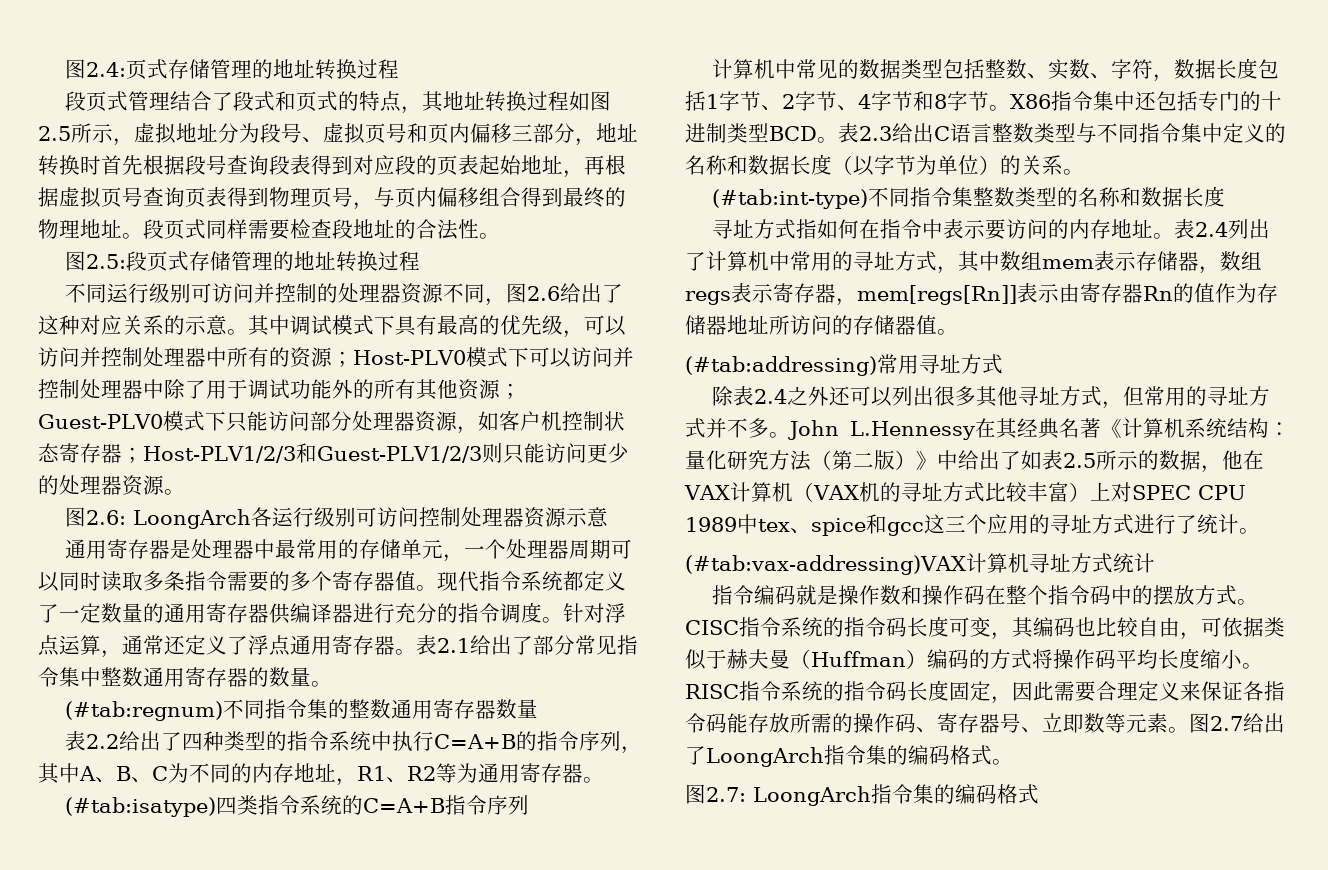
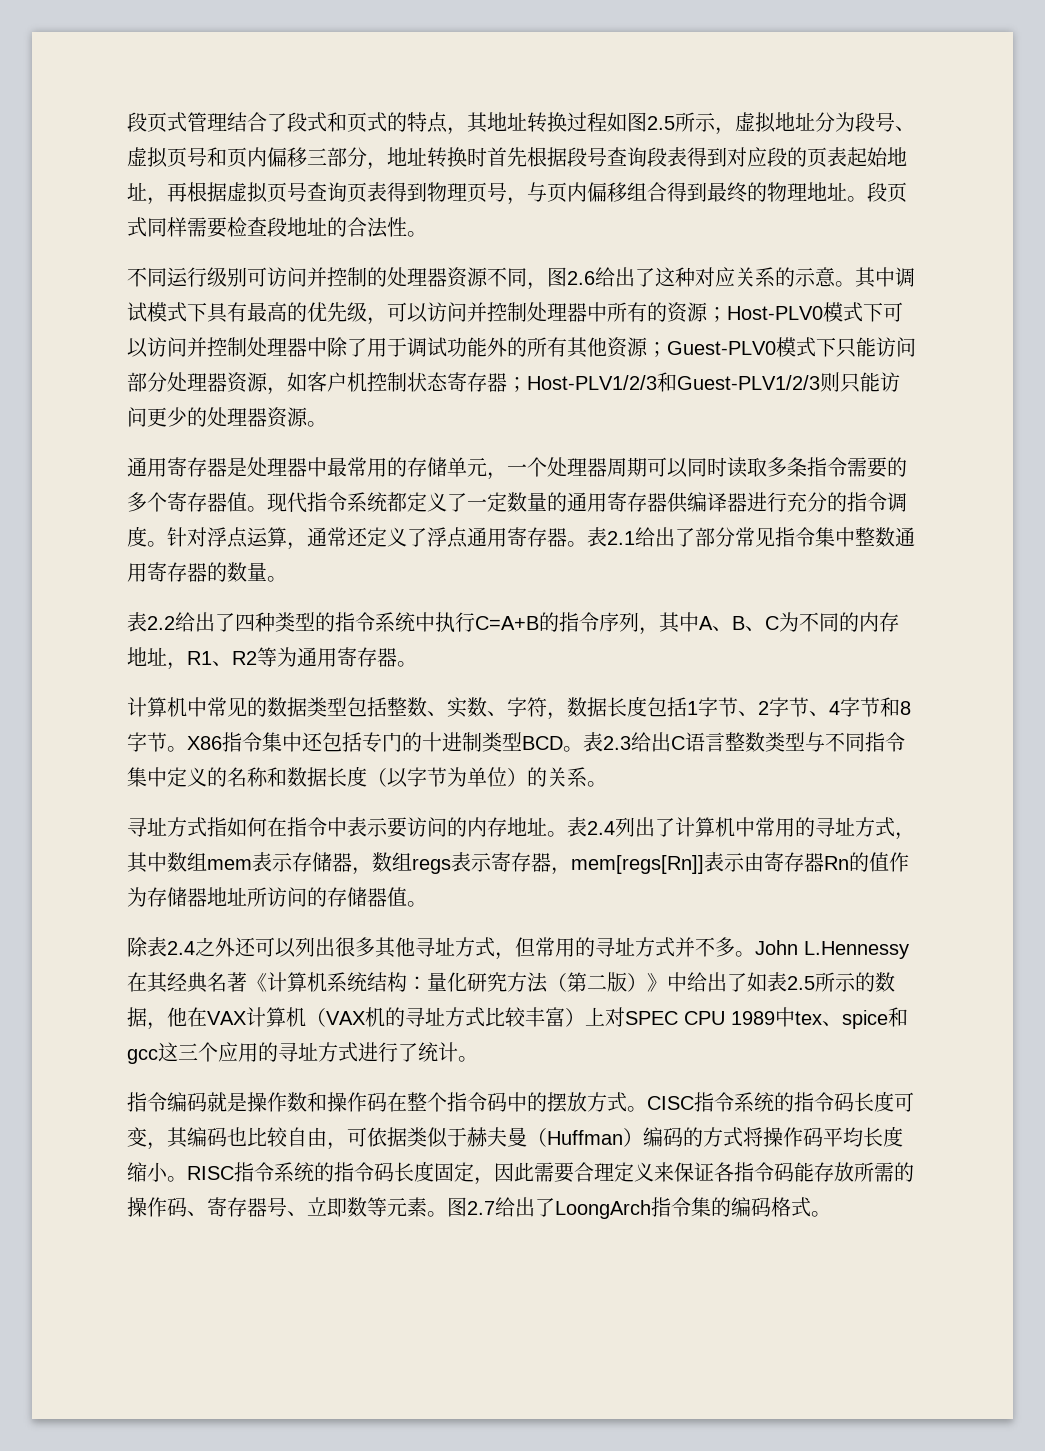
- 图2.4:页式存储管理的地址转换过程
- 图2.5:段页式存储管理的地址转换过程
- 图2.6: LoongArch各运行级别可访问控制处理器资源示意
- (#tab:regnum)不同指令集的整数通用寄存器数量
- (#tab:isatype)四类指令系统的C=A+B指令序列
- (#tab:int-type)不同指令集整数类型的名称和数据长度
- (#tab:addressing)常用寻址方式
- (#tab:vax-addressing)VAX计算机寻址方式统计
- 图2.7: LoongArch指令集的编码格式

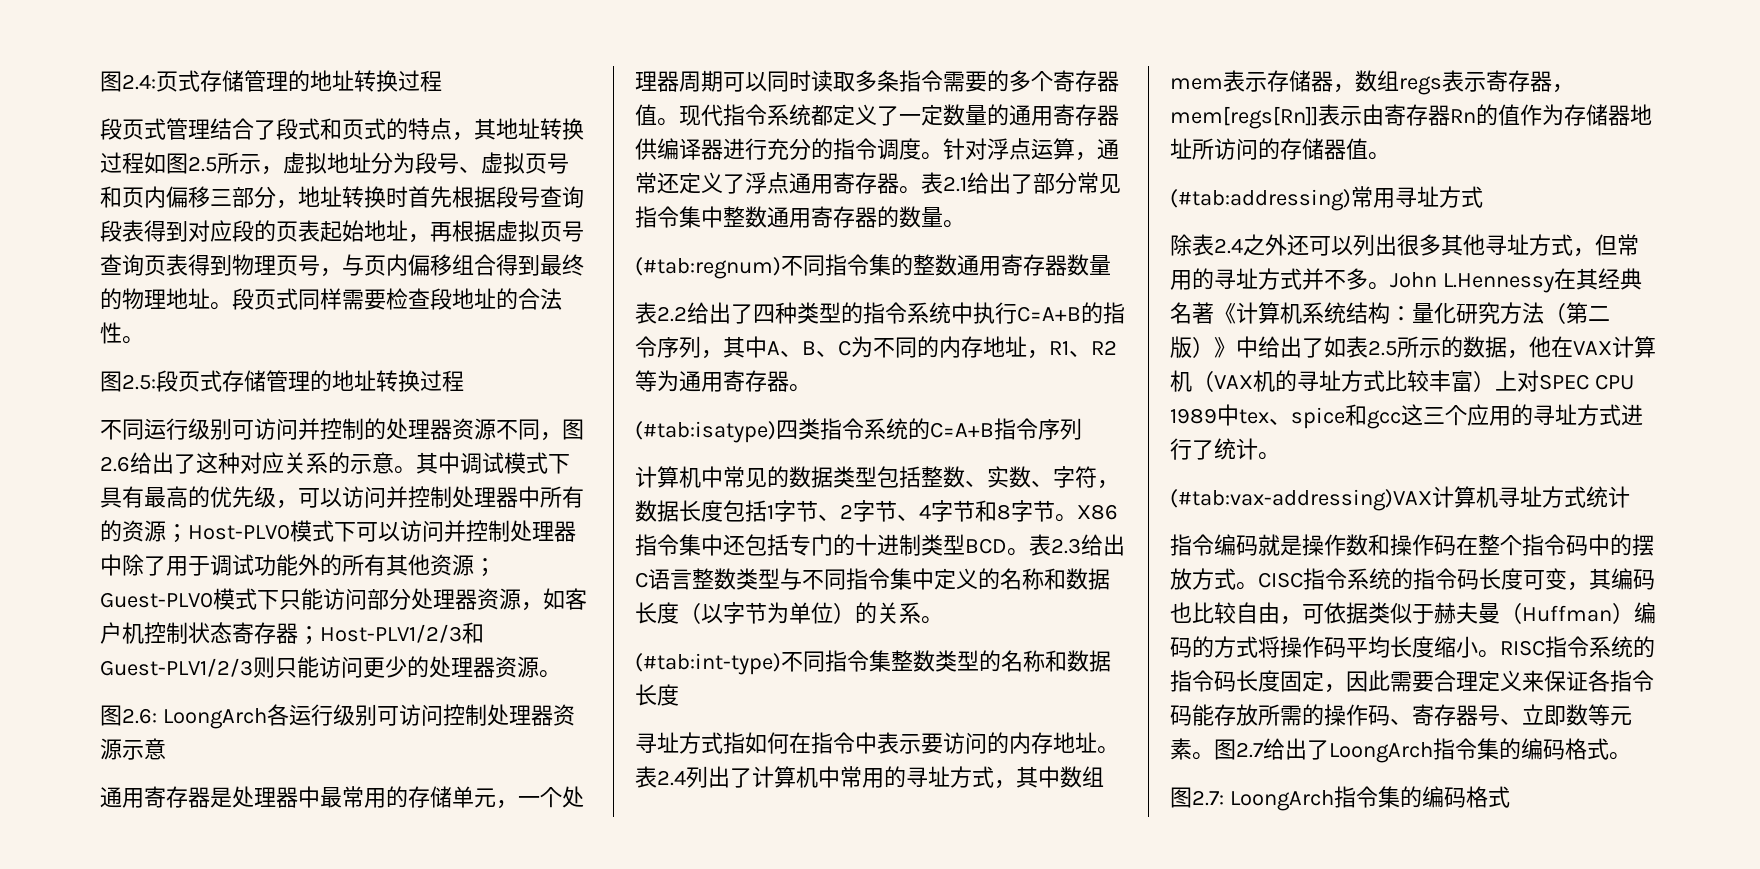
+ 图2.4:页式存储管理的地址转换过程
+ 图2.5:段页式存储管理的地址转换过程
+ 图2.6: LoongArch各运行级别可访问控制处理器资源示意
+ (#tab:regnum)不同指令集的整数通用寄存器数量
+ (#tab:isatype)四类指令系统的C=A+B指令序列
+ (#tab:int-type)不同指令集整数类型的名称和数据长度
+ (#tab:addressing)常用寻址方式
+ (#tab:vax-addressing)VAX计算机寻址方式统计
+ 图2.7: LoongArch指令集的编码格式

